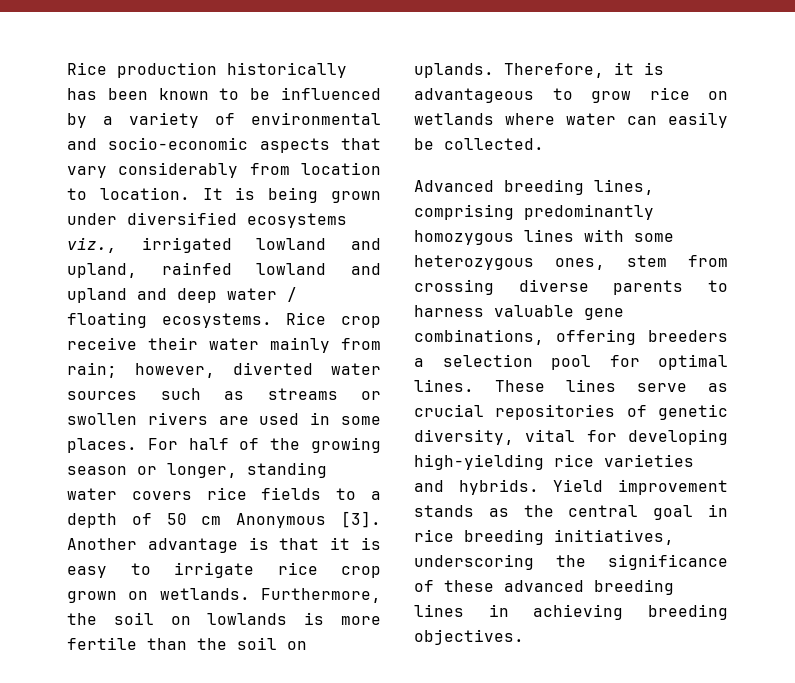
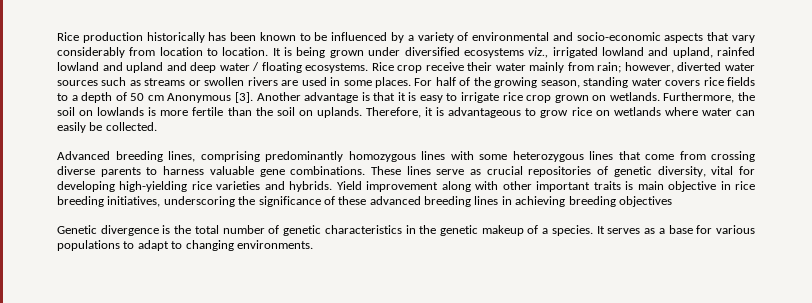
- For half of the growing season or longer, standing water covers rice fields to a depth of 50 cm Anonymous [3].
+ For half of the growing season, standing water covers rice fields to a depth of 50 cm Anonymous [3].
- Advanced breeding lines, comprising predominantly homozygous lines with some heterozygous ones, stem from crossing diverse parents to harness valuable gene combinations, offering breeders a selection pool for optimal lines.
+ Advanced breeding lines, comprising predominantly homozygous lines with some heterozygous lines that come from crossing diverse parents to harness valuable gene combinations.
- Yield improvement stands as the central goal in rice breeding initiatives, underscoring the significance of these advanced breeding lines in achieving breeding objectives.
+ Yield improvement along with other important traits is main objective in rice breeding initiatives, underscoring the significance of these advanced breeding lines in achieving breeding objectives
+ Genetic divergence is the total number of genetic characteristics in the genetic makeup of a species. It serves as a base for various populations to adapt to changing environments.

